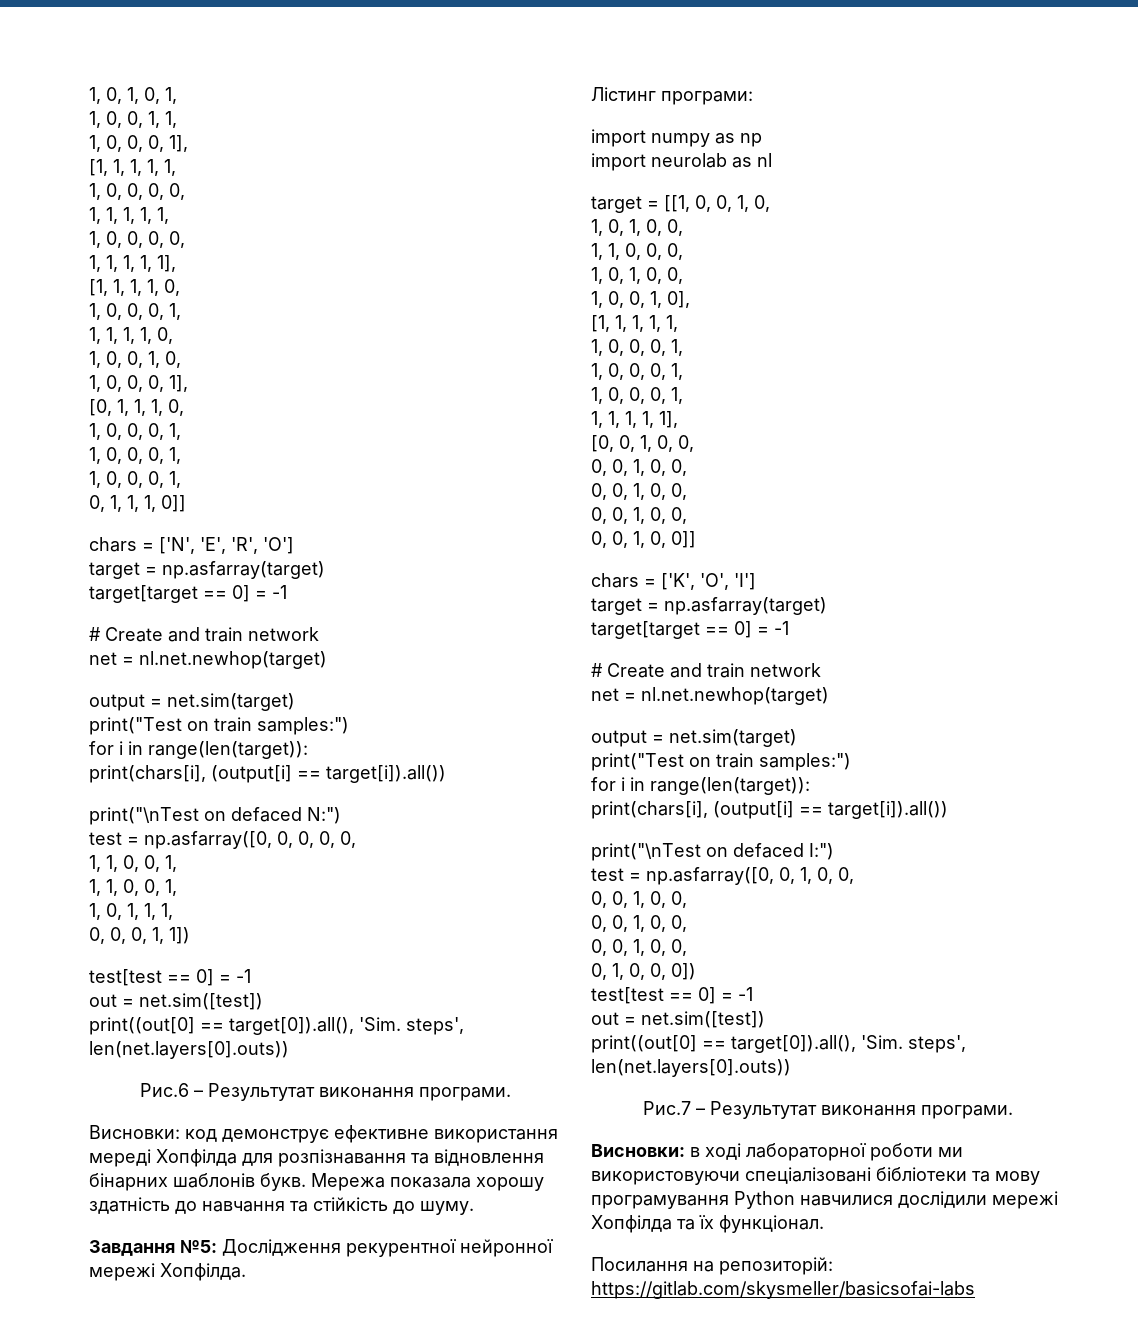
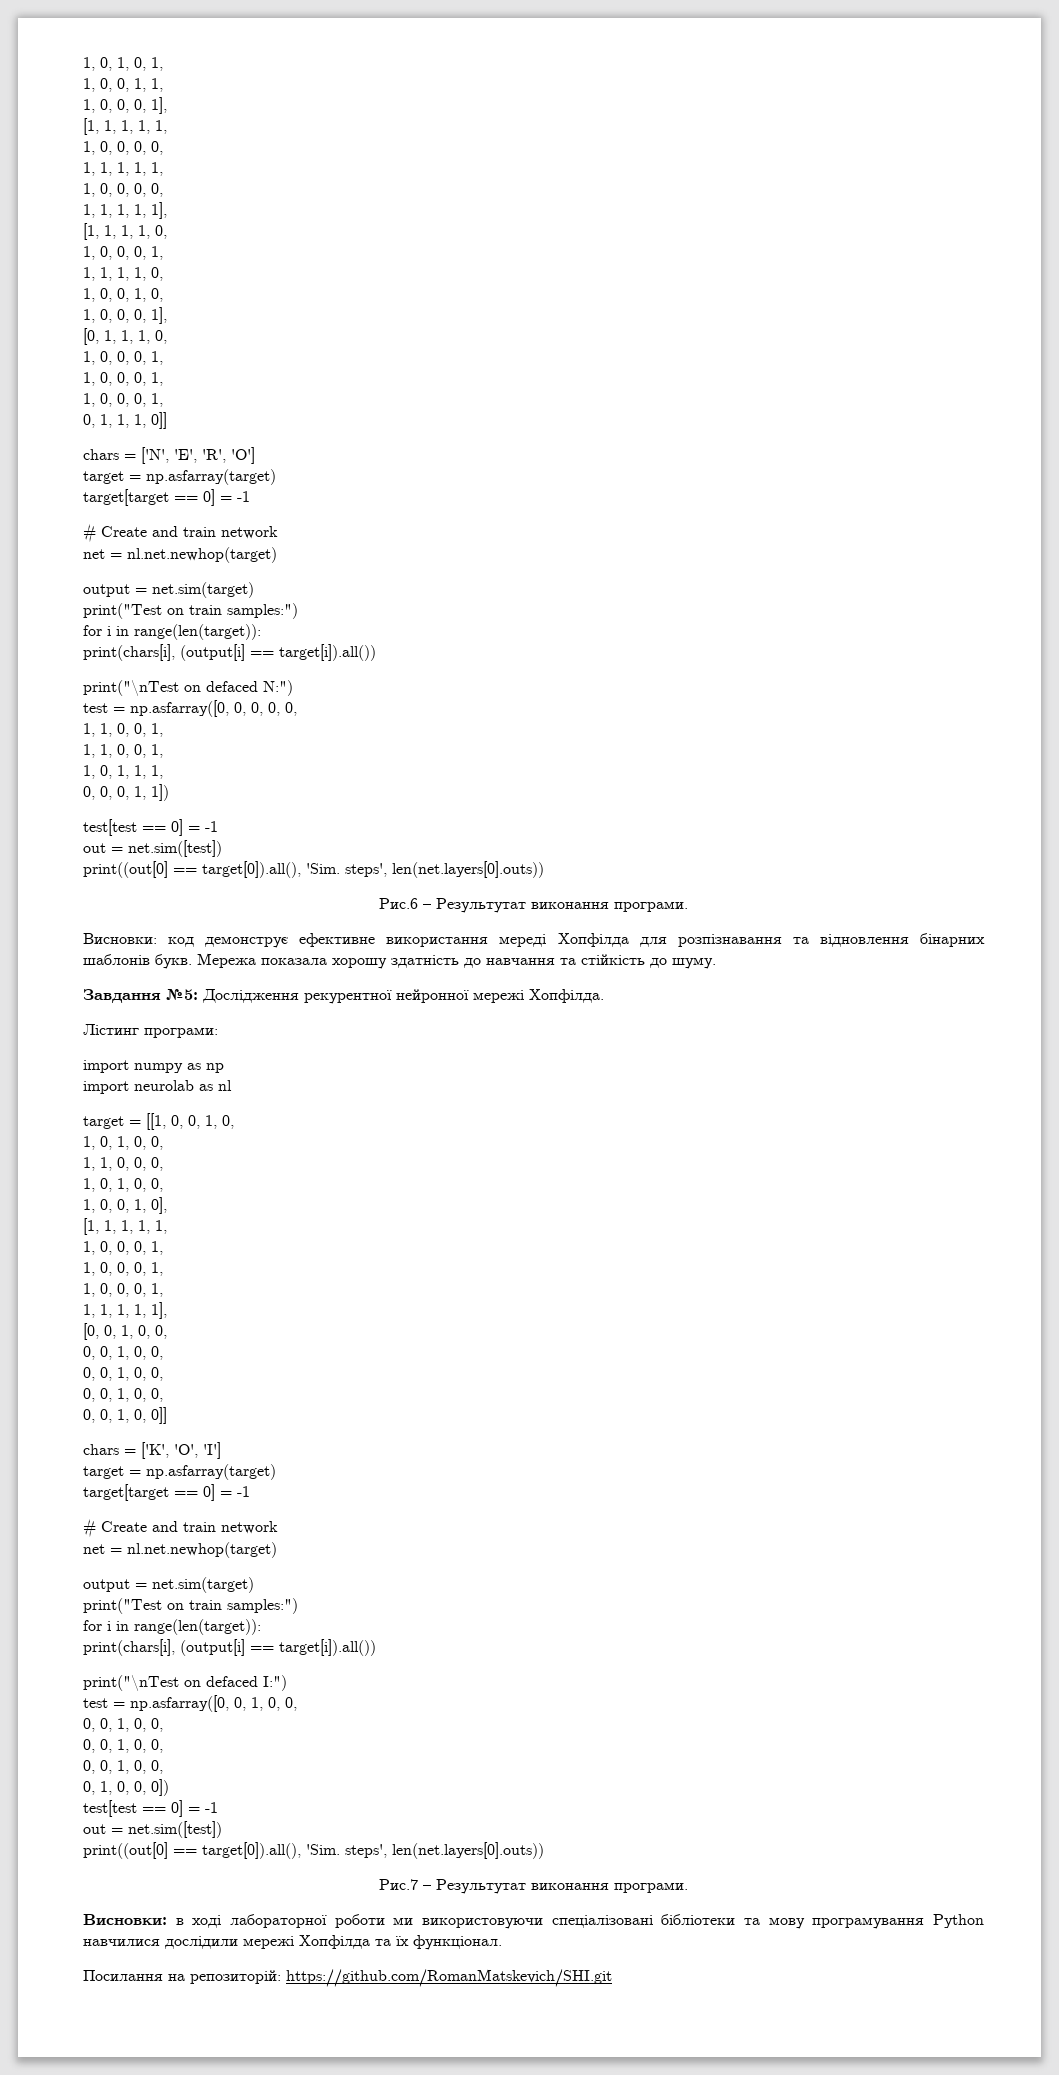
- Посилання на репозиторій: https://gitlab.com/skysmeller/basicsofai-labs
+ Посилання на репозиторій: https://github.com/RomanMatskevich/SHI.git

